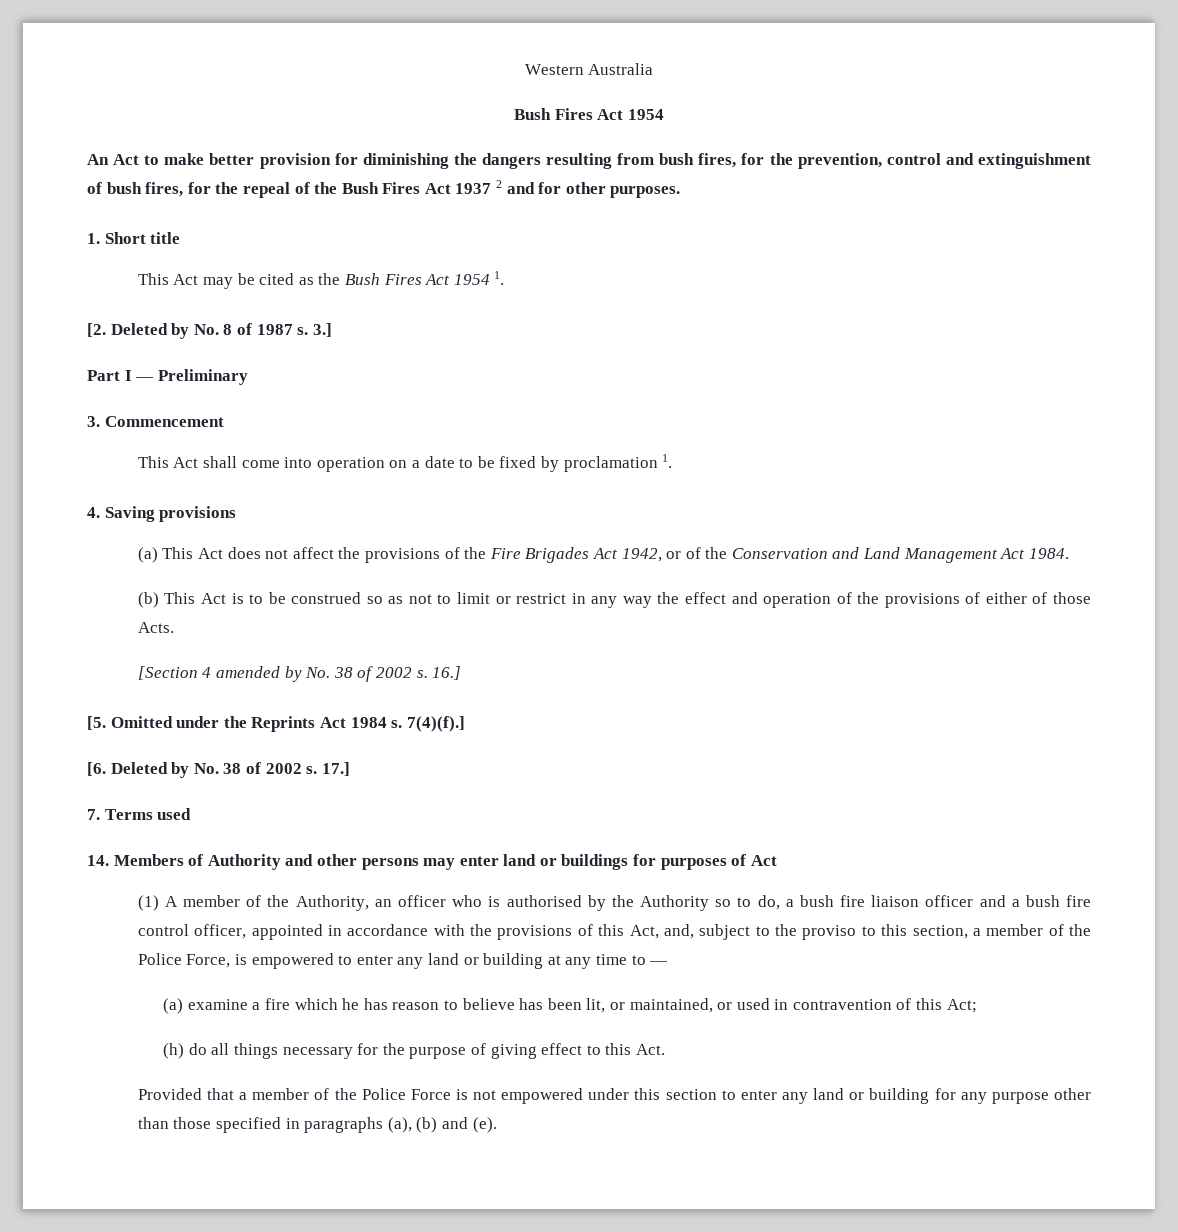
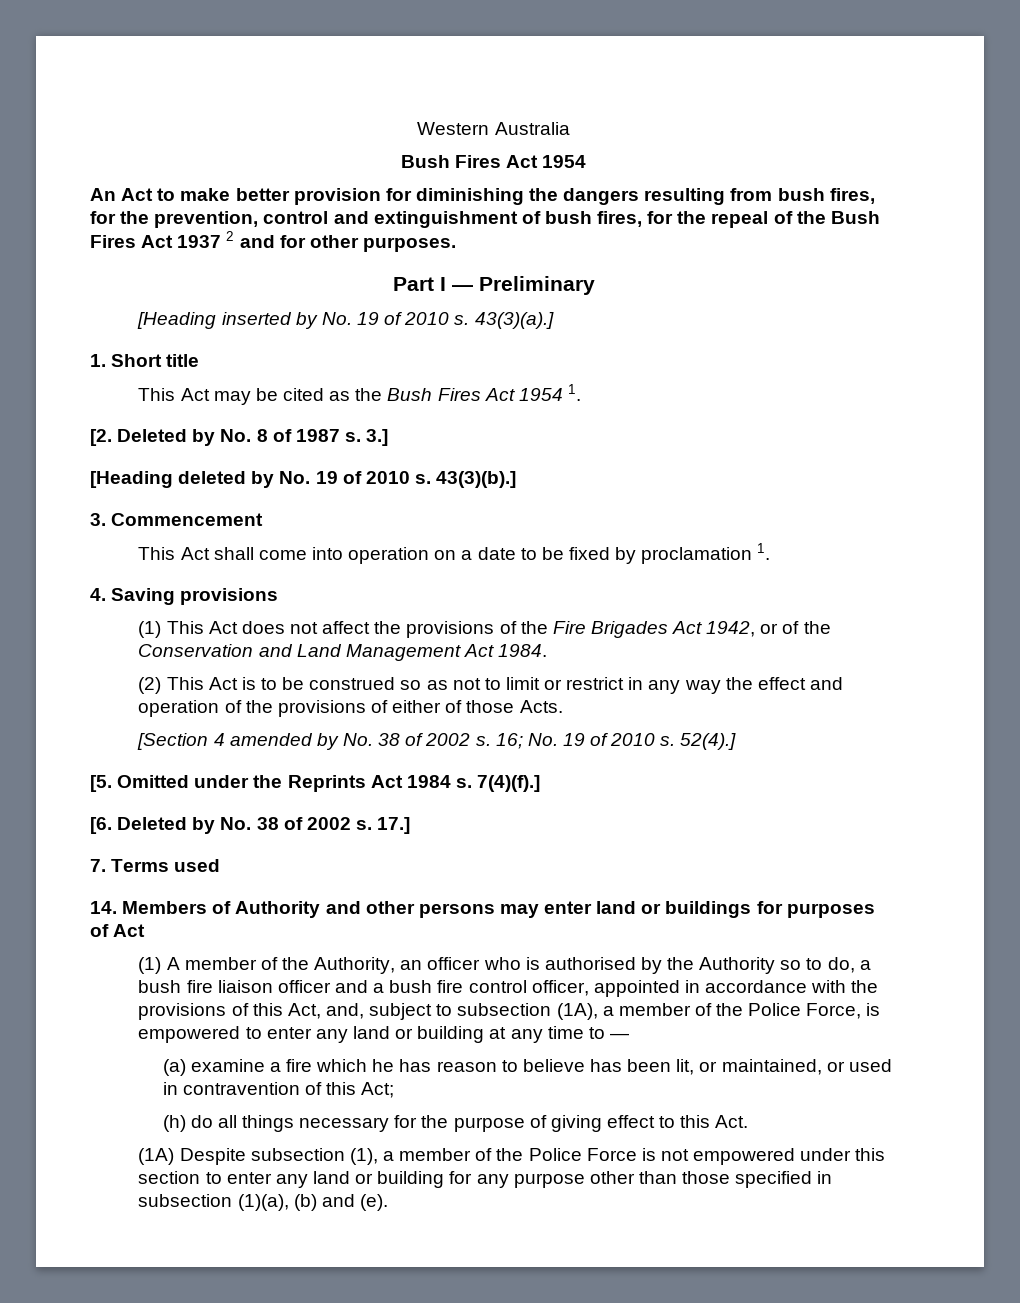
+ Part I — Preliminary
+ [Heading inserted by No. 19 of 2010 s. 43(3)(a).]
- Part I — Preliminary
+ [Heading deleted by No. 19 of 2010 s. 43(3)(b).]
- (a) This Act does not affect the provisions of the Fire Brigades Act 1942, or of the Conservation and Land Management Act 1984.
+ (1) This Act does not affect the provisions of the Fire Brigades Act 1942, or of the Conservation and Land Management Act 1984.
- (b) This Act is to be construed so as not to limit or restrict in any way the effect and operation of the provisions of either of those Acts.
+ (2) This Act is to be construed so as not to limit or restrict in any way the effect and operation of the provisions of either of those Acts.
- 16.]
+ 16; No. 19 of 2010 s. 52(4).]
- (1) A member of the Authority, an officer who is authorised by the Authority so to do, a bush fire liaison officer and a bush fire control officer, appointed in accordance with the provisions of this Act, and, subject to the proviso to this section, a member of the Police Force, is empowered to enter any land or building at any time to —
+ (1) A member of the Authority, an officer who is authorised by the Authority so to do, a bush fire liaison officer and a bush fire control officer, appointed in accordance with the provisions of this Act, and, subject to subsection (1A), a member of the Police Force, is empowered to enter any land or building at any time to —
- Provided that a member of the Police Force is not empowered under this section to enter any land or building for any purpose other than those specified in paragraphs (a), (b) and (e).
+ (1A) Despite subsection (1), a member of the Police Force is not empowered under this section to enter any land or building for any purpose other than those specified in subsection (1)(a), (b) and (e).

